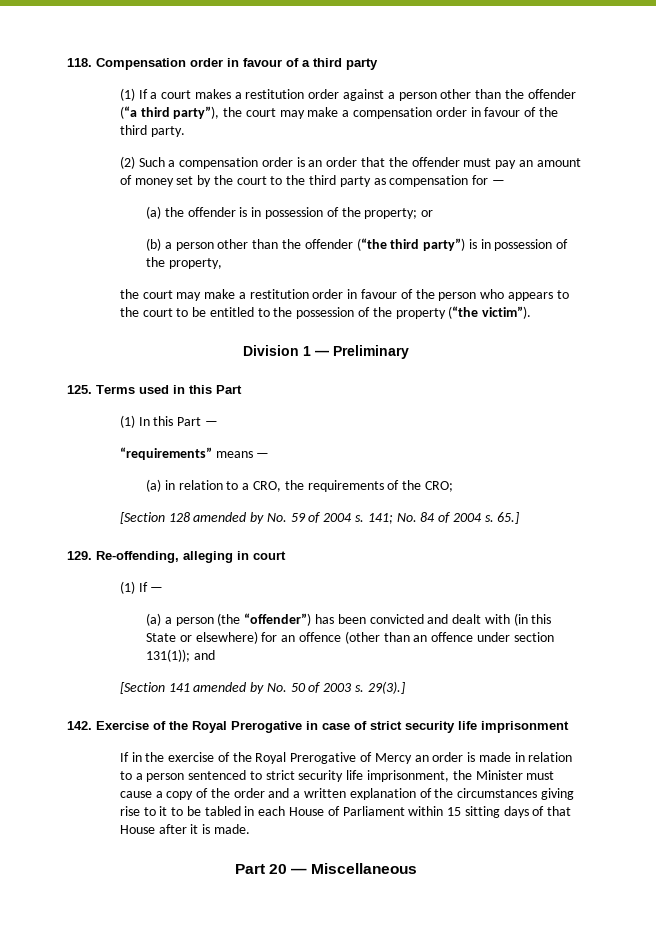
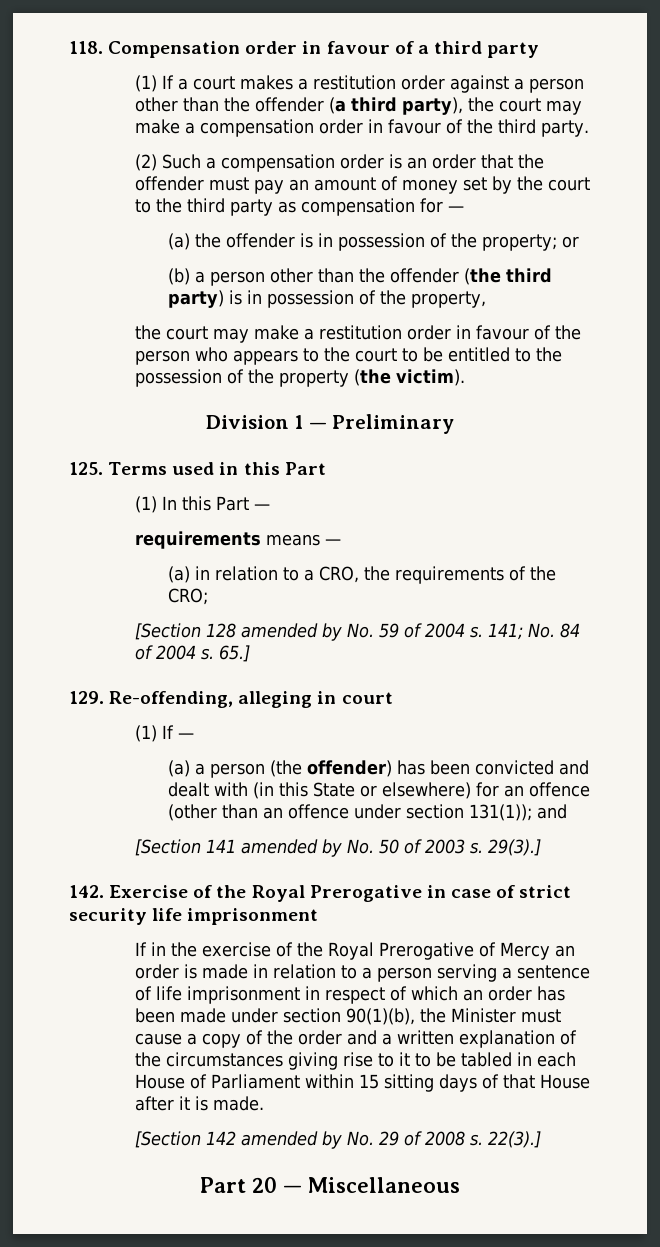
- (1) If a court makes a restitution order against a person other than the offender (“a third party”), the court may make a compensation order in favour of the third party.
+ (1) If a court makes a restitution order against a person other than the offender (a third party), the court may make a compensation order in favour of the third party.
- (b) a person other than the offender (“the third party”) is in possession of the property,
+ (b) a person other than the offender (the third party) is in possession of the property,
- the court may make a restitution order in favour of the person who appears to the court to be entitled to the possession of the property (“the victim”).
+ the court may make a restitution order in favour of the person who appears to the court to be entitled to the possession of the property (the victim).
- “requirements” means —
+ requirements means —
- (a) a person (the “offender”) has been convicted and dealt with (in this State or elsewhere) for an offence (other than an offence under section 131(1)); and
+ (a) a person (the offender) has been convicted and dealt with (in this State or elsewhere) for an offence (other than an offence under section 131(1)); and
- If in the exercise of the Royal Prerogative of Mercy an order is made in relation to a person sentenced to strict security life imprisonment, the Minister must cause a copy of the order and a written explanation of the circumstances giving rise to it to be tabled in each House of Parliament within 15 sitting days of that House after it is made.
+ If in the exercise of the Royal Prerogative of Mercy an order is made in relation to a person serving a sentence of life imprisonment in respect of which an order has been made under section 90(1)(b), the Minister must cause a copy of the order and a written explanation of the circumstances giving rise to it to be tabled in each House of Parliament within 15 sitting days of that House after it is made.
+ [Section 142 amended by No. 29 of 2008 s. 22(3).]

